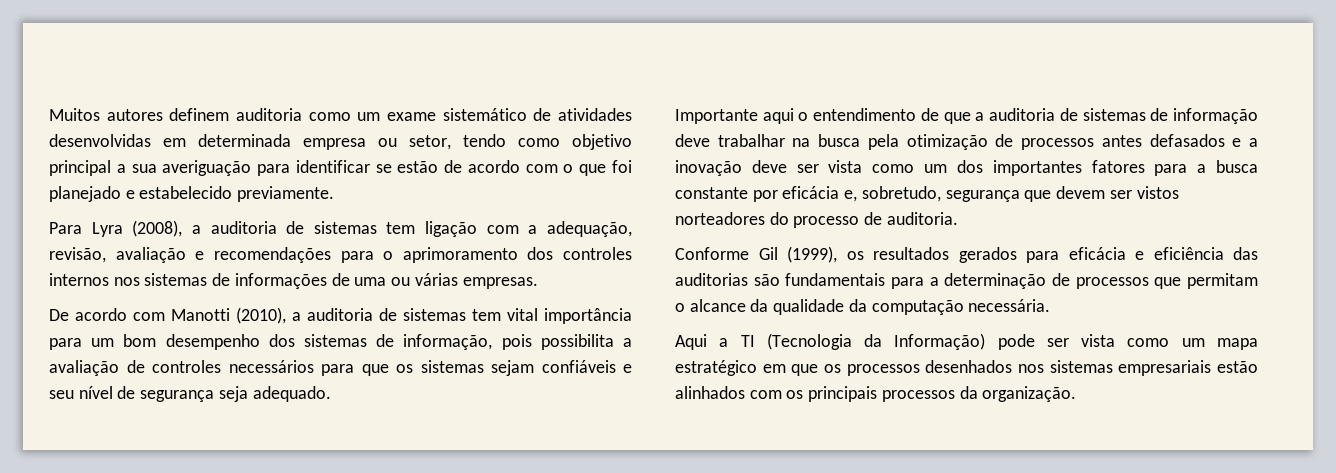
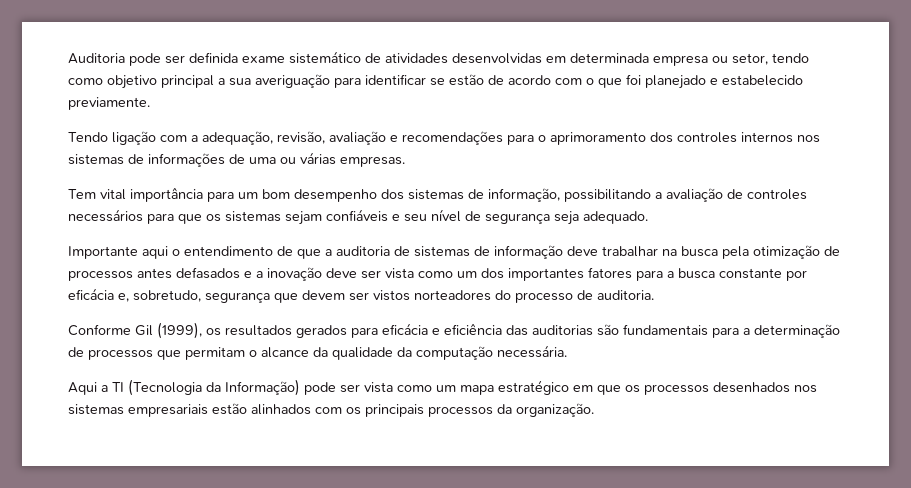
- Muitos autores definem auditoria como um exame sistemático de atividades desenvolvidas em determinada empresa ou setor, tendo como objetivo principal a sua averiguação para identificar se estão de acordo com o que foi planejado e estabelecido previamente.
+ Auditoria pode ser definida exame sistemático de atividades desenvolvidas em determinada empresa ou setor, tendo como objetivo principal a sua averiguação para identificar se estão de acordo com o que foi planejado e estabelecido previamente.
- Para Lyra (2008), a auditoria de sistemas tem ligação com a adequação, revisão, avaliação e recomendações para o aprimoramento dos controles internos nos sistemas de informações de uma ou várias empresas.
+ Tendo ligação com a adequação, revisão, avaliação e recomendações para o aprimoramento dos controles internos nos sistemas de informações de uma ou várias empresas.
- De acordo com Manotti (2010), a auditoria de sistemas tem vital importância para um bom desempenho dos sistemas de informação, pois possibilita a avaliação de controles necessários para que os sistemas sejam confiáveis e seu nível de segurança seja adequado.
+ Tem vital importância para um bom desempenho dos sistemas de informação, possibilitando a avaliação de controles necessários para que os sistemas sejam confiáveis e seu nível de segurança seja adequado.

